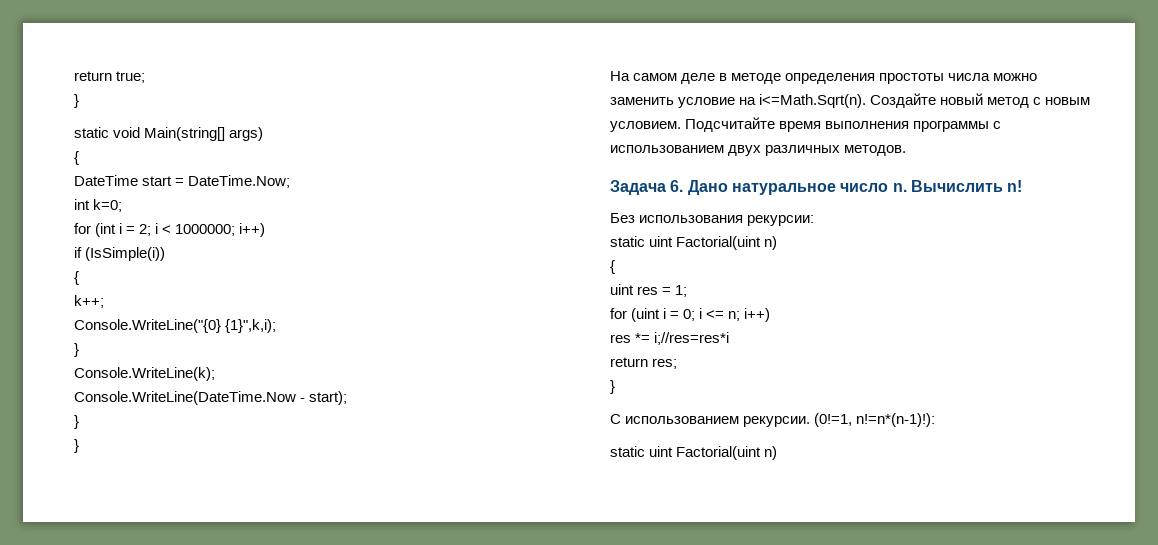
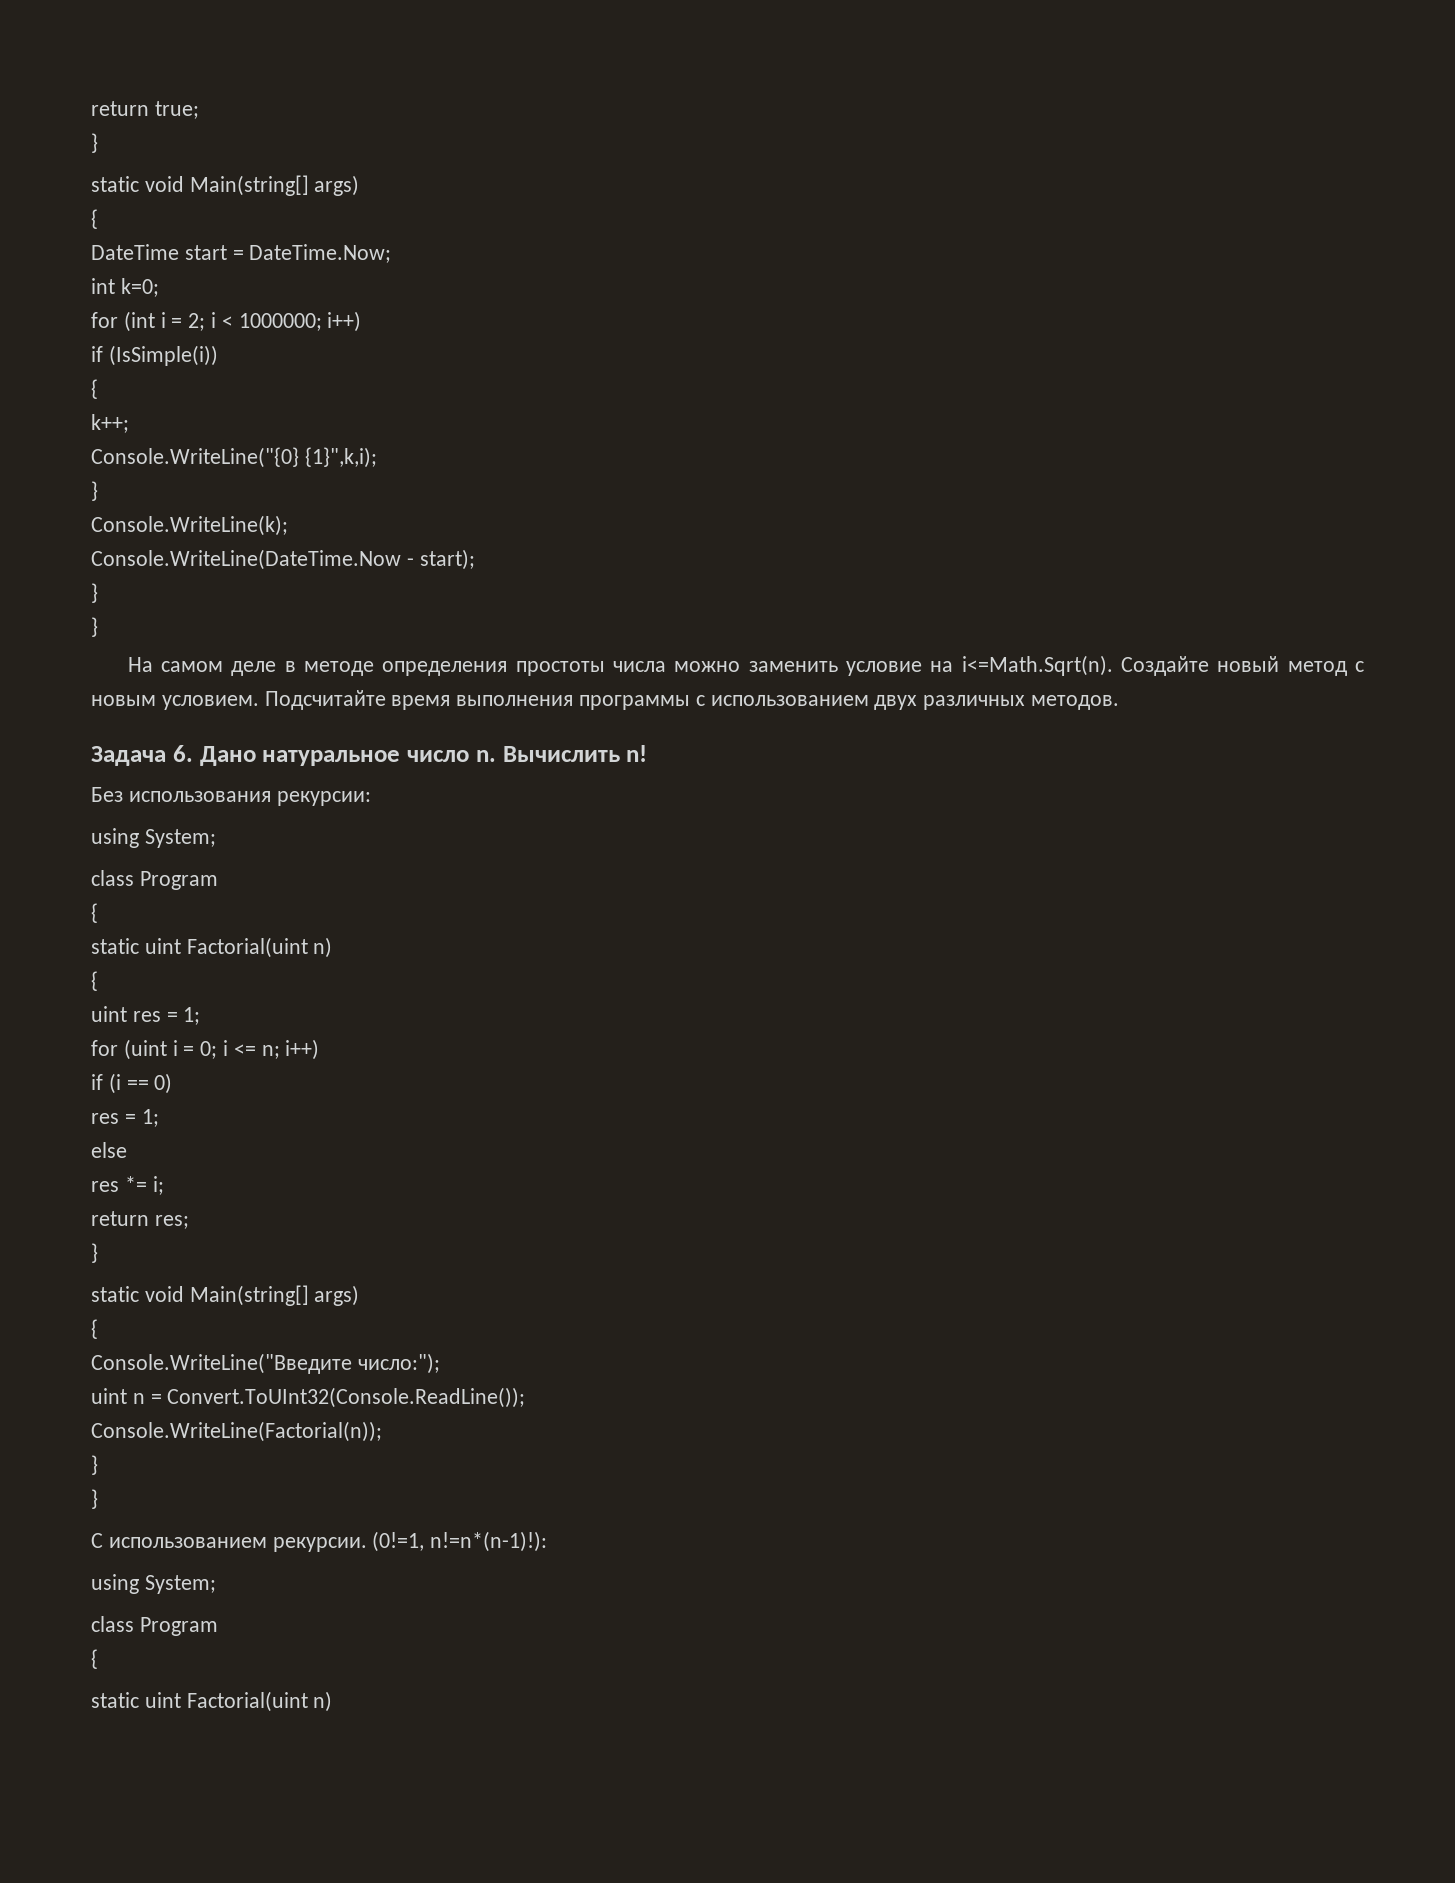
  Без использования рекурсии:
+ using System;
+ class Program
+ {
+ if (i == 0)
+ res = 1;
+ else
- res *= i;//res=res*i
+ res *= i;
  return res;
+ }
+ static void Main(string[] args)
+ {
+ Console.WriteLine("Введите число:");
+ uint n = Convert.ToUInt32(Console.ReadLine());
+ Console.WriteLine(Factorial(n));
+ }
  (0!=1, n!=n*(n-1)!):
+ using System;
+ class Program
+ {

